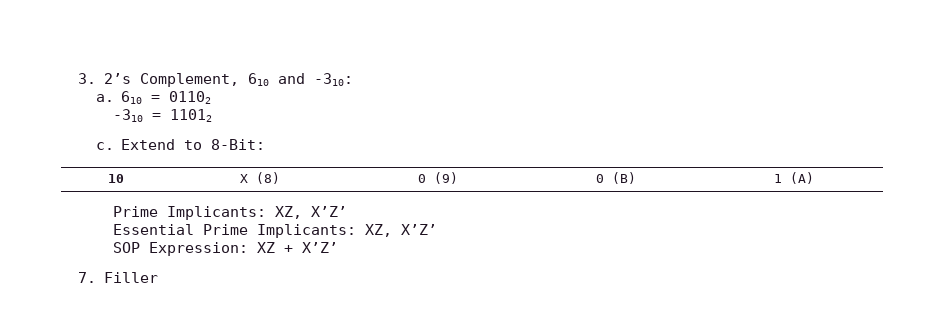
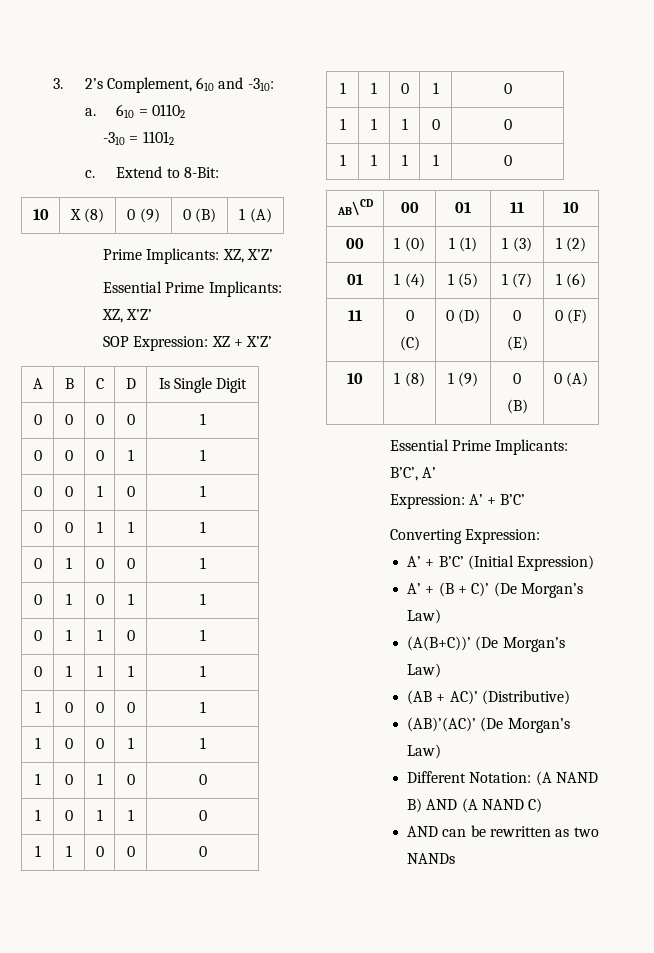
- 7. Filler
+ A | B | C | D | Is Single Digit
+ 0 | 0 | 0 | 0 | 1
+ 0 | 0 | 0 | 1 | 1
+ 0 | 0 | 1 | 0 | 1
+ 0 | 0 | 1 | 1 | 1
+ 0 | 1 | 0 | 0 | 1
+ 0 | 1 | 0 | 1 | 1
+ 0 | 1 | 1 | 0 | 1
+ 0 | 1 | 1 | 1 | 1
+ 1 | 0 | 0 | 0 | 1
+ 1 | 0 | 0 | 1 | 1
+ 1 | 0 | 1 | 0 | 0
+ 1 | 0 | 1 | 1 | 0
+ 1 | 1 | 0 | 0 | 0
+ 1 | 1 | 0 | 1 | 0
+ 1 | 1 | 1 | 0 | 0
+ 1 | 1 | 1 | 1 | 0
+ AB\CD | 00 | 01 | 11 | 10
+ 00 | 1 (0) | 1 (1) | 1 (3) | 1 (2)
+ 01 | 1 (4) | 1 (5) | 1 (7) | 1 (6)
+ 11 | 0 (C) | 0 (D) | 0 (E) | 0 (F)
+ 10 | 1 (8) | 1 (9) | 0 (B) | 0 (A)
+ Essential Prime Implicants: B’C’, A’
+ Expression: A’ + B’C’
+ Converting Expression:
+ A’ + B’C’ (Initial Expression)
+ A’ + (B + C)’ (De Morgan’s Law)
+ (A(B+C))’ (De Morgan’s Law)
+ (AB + AC)’ (Distributive)
+ (AB)’(AC)’ (De Morgan’s Law)
+ Different Notation: (A NAND B) AND (A NAND C)
+ AND can be rewritten as two NANDs

